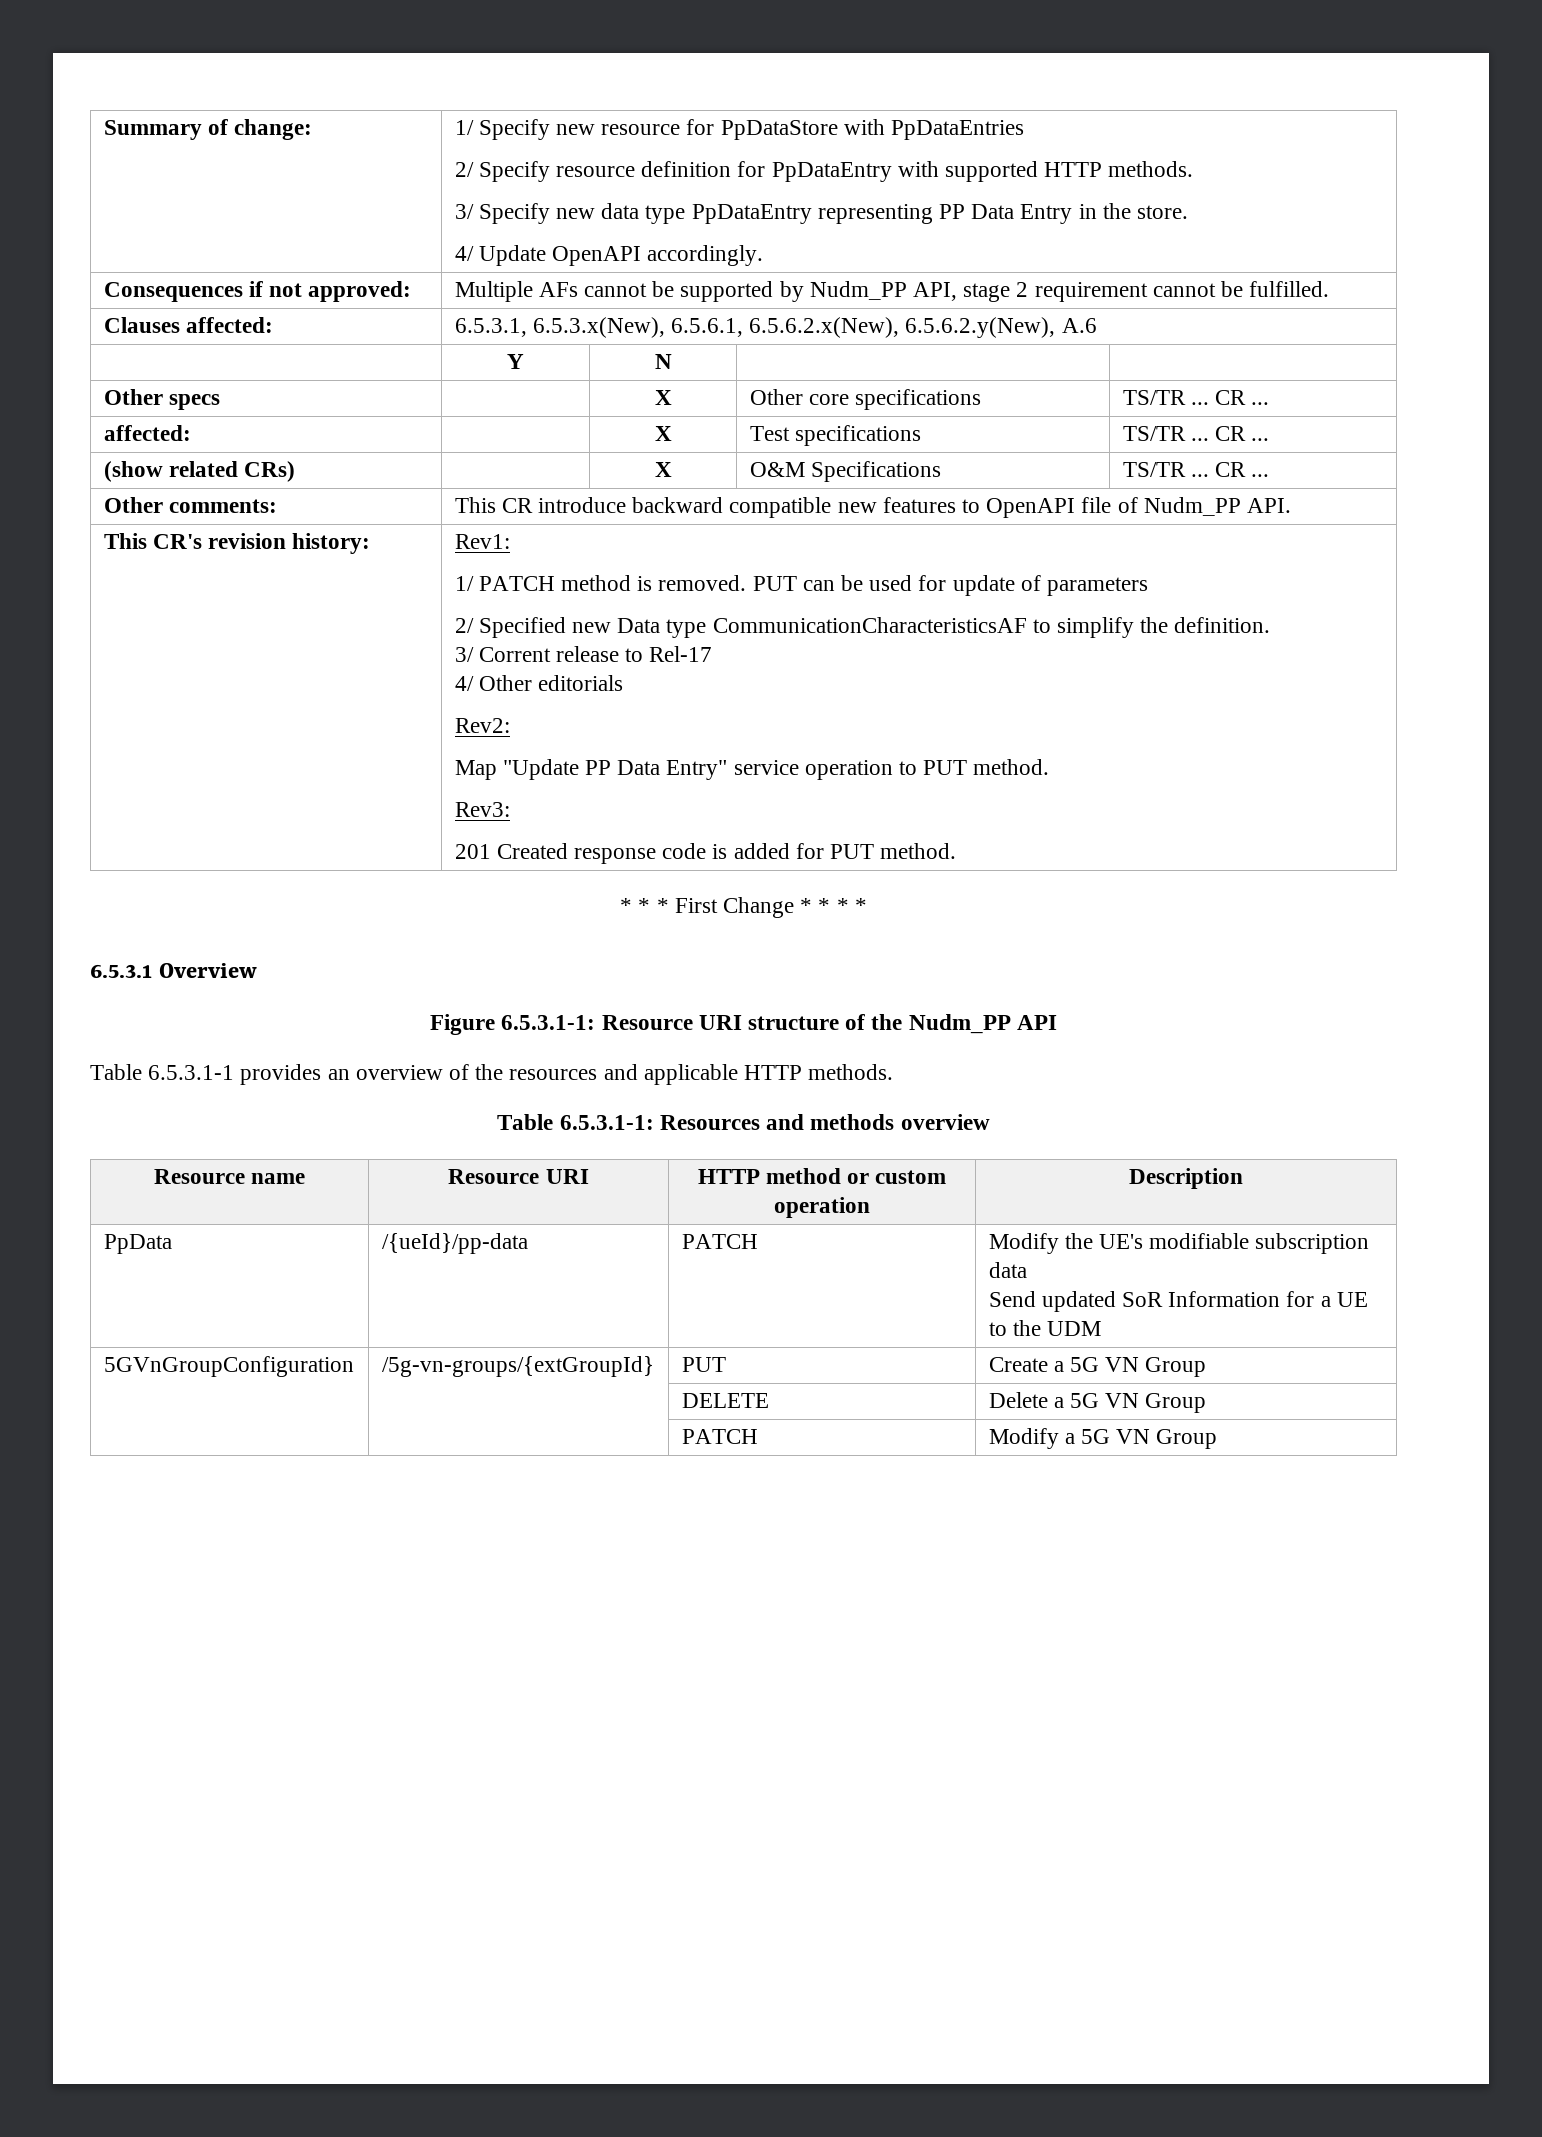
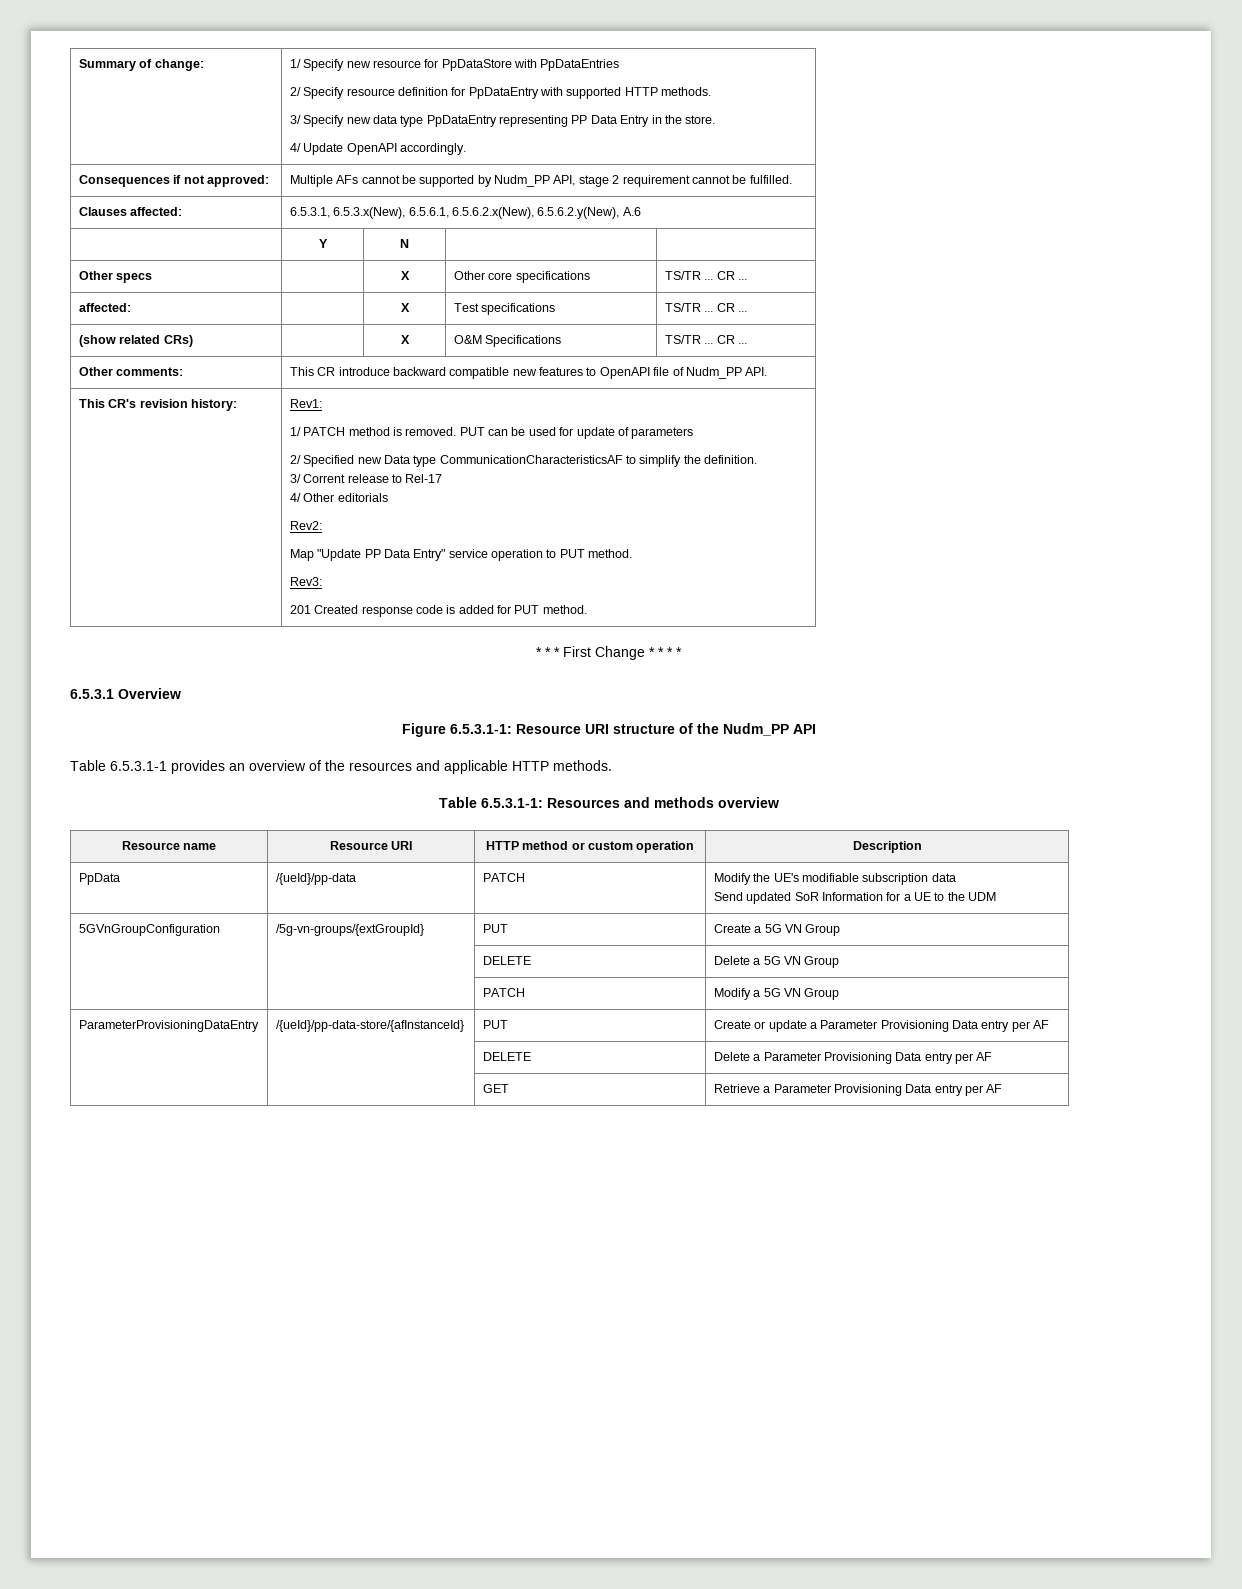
+ ParameterProvisioningDataEntry | /{ueId}/pp-data-store/{afInstanceId} | PUT | Create or update a Parameter Provisioning Data entry per AF
+ | | DELETE | Delete a Parameter Provisioning Data entry per AF
+ | | GET | Retrieve a Parameter Provisioning Data entry per AF

